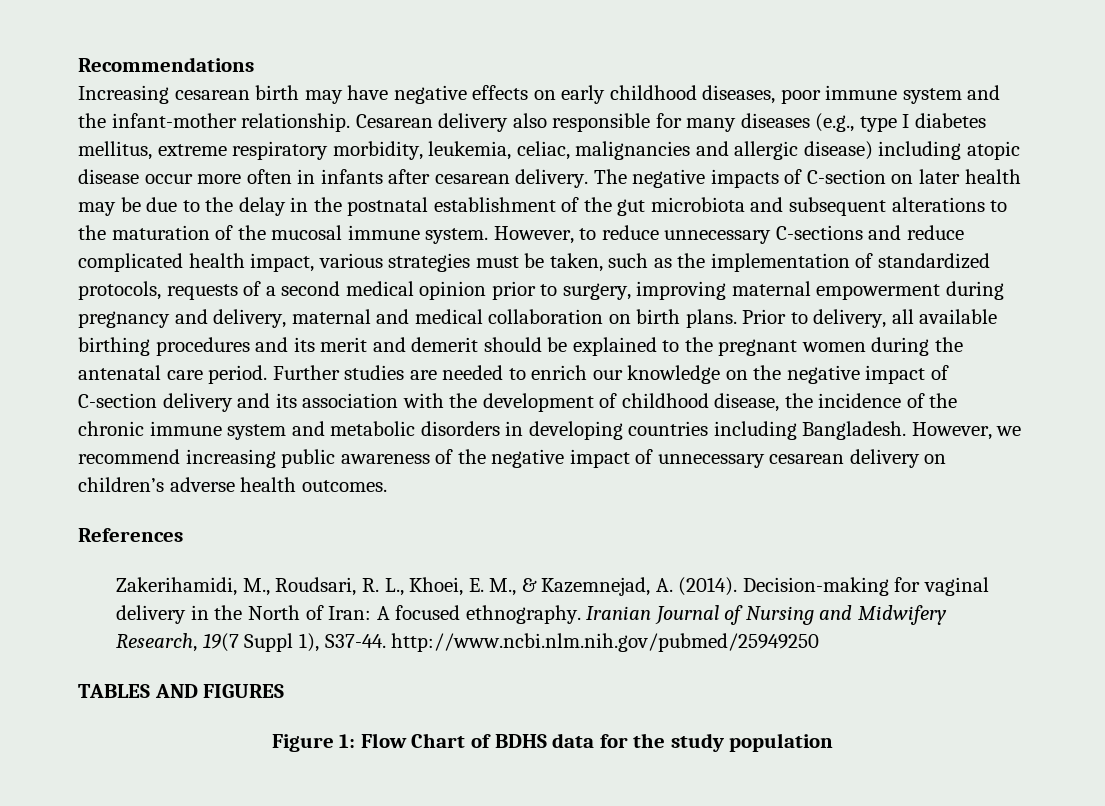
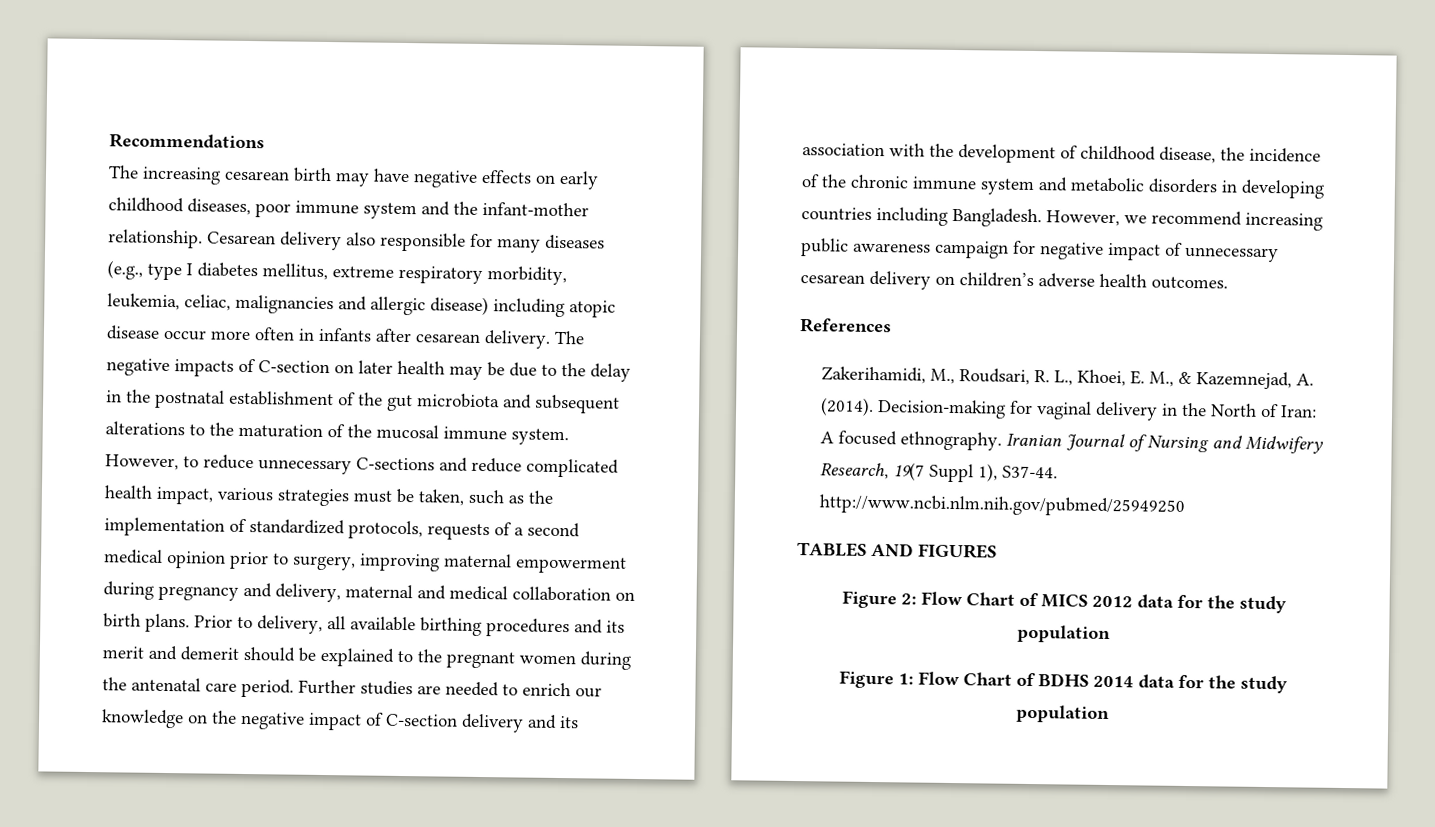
- Increasing cesarean birth may have negative effects on early childhood diseases, poor immune system and the infant-mother relationship.
+ The increasing cesarean birth may have negative effects on early childhood diseases, poor immune system and the infant-mother relationship.
- However, we recommend increasing public awareness of the negative impact of unnecessary cesarean delivery on children’s adverse health outcomes.
+ However, we recommend increasing public awareness campaign for negative impact of unnecessary cesarean delivery on children’s adverse health outcomes.
+ Figure 2: Flow Chart of MICS 2012 data for the study population
- Figure 1: Flow Chart of BDHS data for the study population
+ Figure 1: Flow Chart of BDHS 2014 data for the study population

